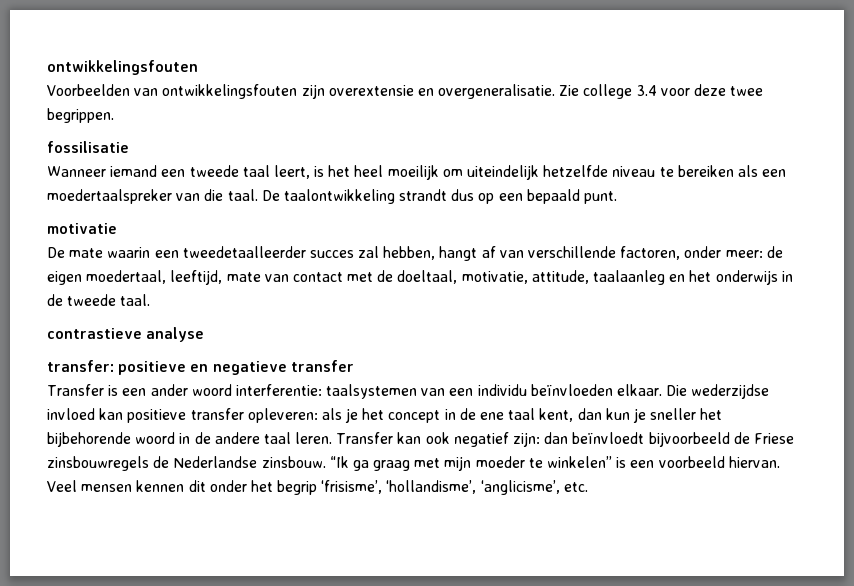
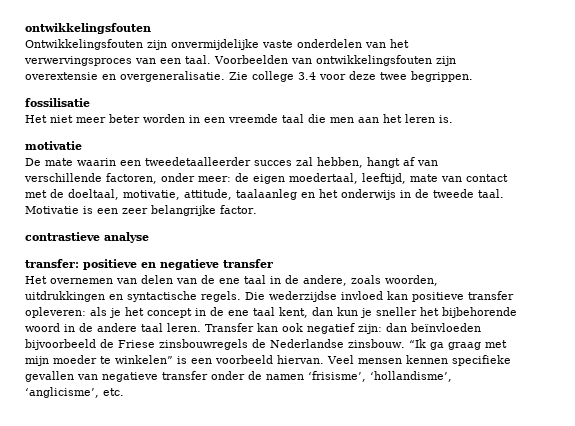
+ Ontwikkelingsfouten zijn onvermijdelijke vaste onderdelen van het verwervingsproces van een taal.
- Wanneer iemand een tweede taal leert, is het heel moeilijk om uiteindelijk hetzelfde niveau te bereiken als een moedertaalspreker van die taal. De taalontwikkeling strandt dus op een bepaald punt.
+ Het niet meer beter worden in een vreemde taal die men aan het leren is.
+ Motivatie is een zeer belangrijke factor.
- Transfer is een ander woord interferentie: taalsystemen van een individu beïnvloeden elkaar.
+ Het overnemen van delen van de ene taal in de andere, zoals woorden, uitdrukkingen en syntactische regels.
- Transfer kan ook negatief zijn: dan beïnvloedt bijvoorbeeld de Friese zinsbouwregels de Nederlandse zinsbouw.
+ Transfer kan ook negatief zijn: dan beïnvloeden bijvoorbeeld de Friese zinsbouwregels de Nederlandse zinsbouw.
- Veel mensen kennen dit onder het begrip ‘frisisme’, ‘hollandisme’, ‘anglicisme’, etc.
+ Veel mensen kennen specifieke gevallen van negatieve transfer onder de namen ‘frisisme’, ‘hollandisme’, ‘anglicisme’, etc.

